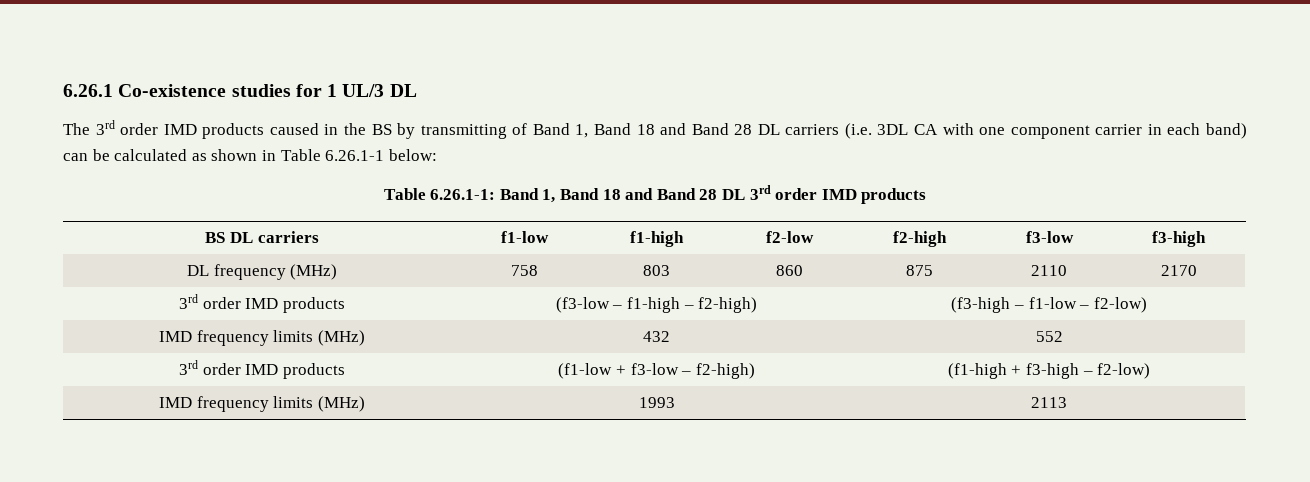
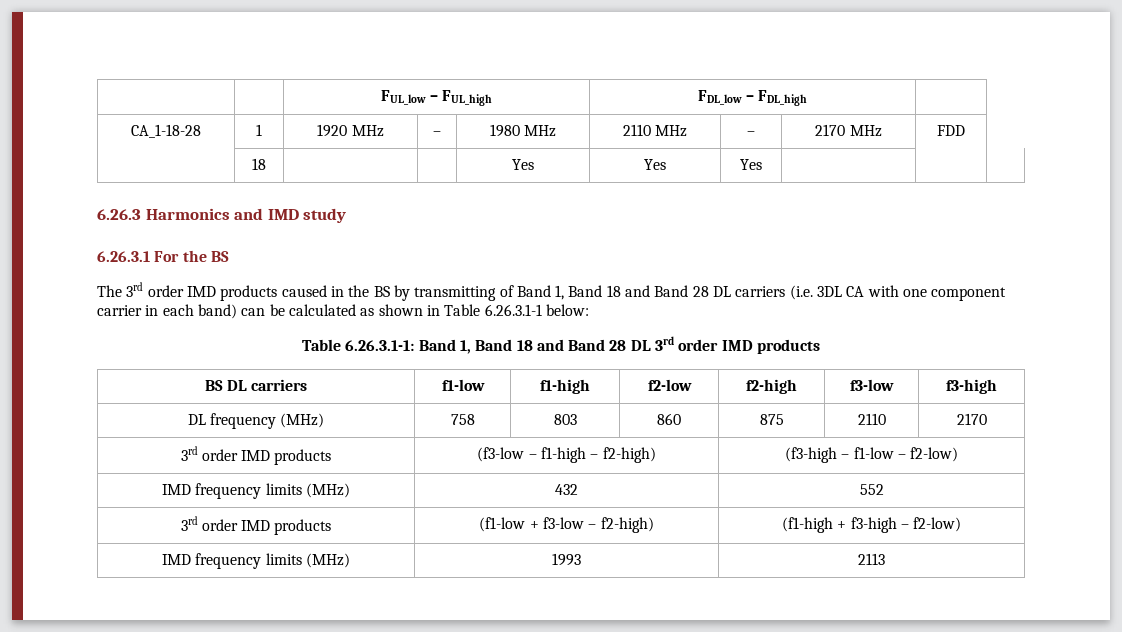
- 6.26.1 Co-existence studies for 1 UL/3 DL
+ | | FUL_low – FUL_high | FDL_low – FDL_high |
+ CA_1-18-28 | 1 | 1920 MHz | – | 1980 MHz | 2110 MHz | – | 2170 MHz | FDD
+ | 18 | | | Yes | Yes | Yes | | |
+ 6.26.3 Harmonics and IMD study
+ 6.26.3.1 For the BS
- The 3rd order IMD products caused in the BS by transmitting of Band 1, Band 18 and Band 28 DL carriers (i.e. 3DL CA with one component carrier in each band) can be calculated as shown in Table 6.26.1-1 below:
+ The 3rd order IMD products caused in the BS by transmitting of Band 1, Band 18 and Band 28 DL carriers (i.e. 3DL CA with one component carrier in each band) can be calculated as shown in Table 6.26.3.1-1 below:
- Table 6.26.1-1: Band 1, Band 18 and Band 28 DL 3rd order IMD products
+ Table 6.26.3.1-1: Band 1, Band 18 and Band 28 DL 3rd order IMD products

